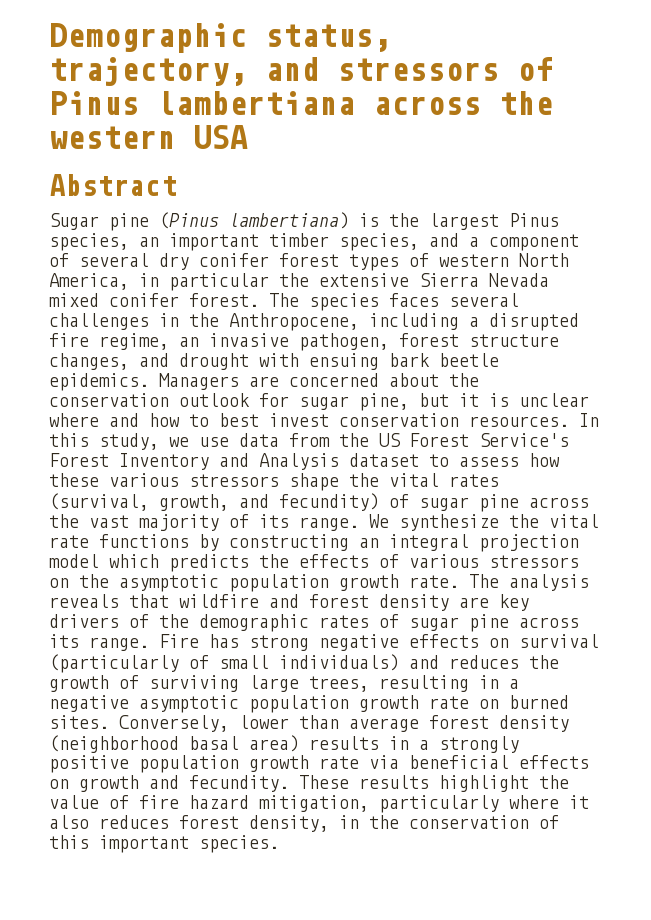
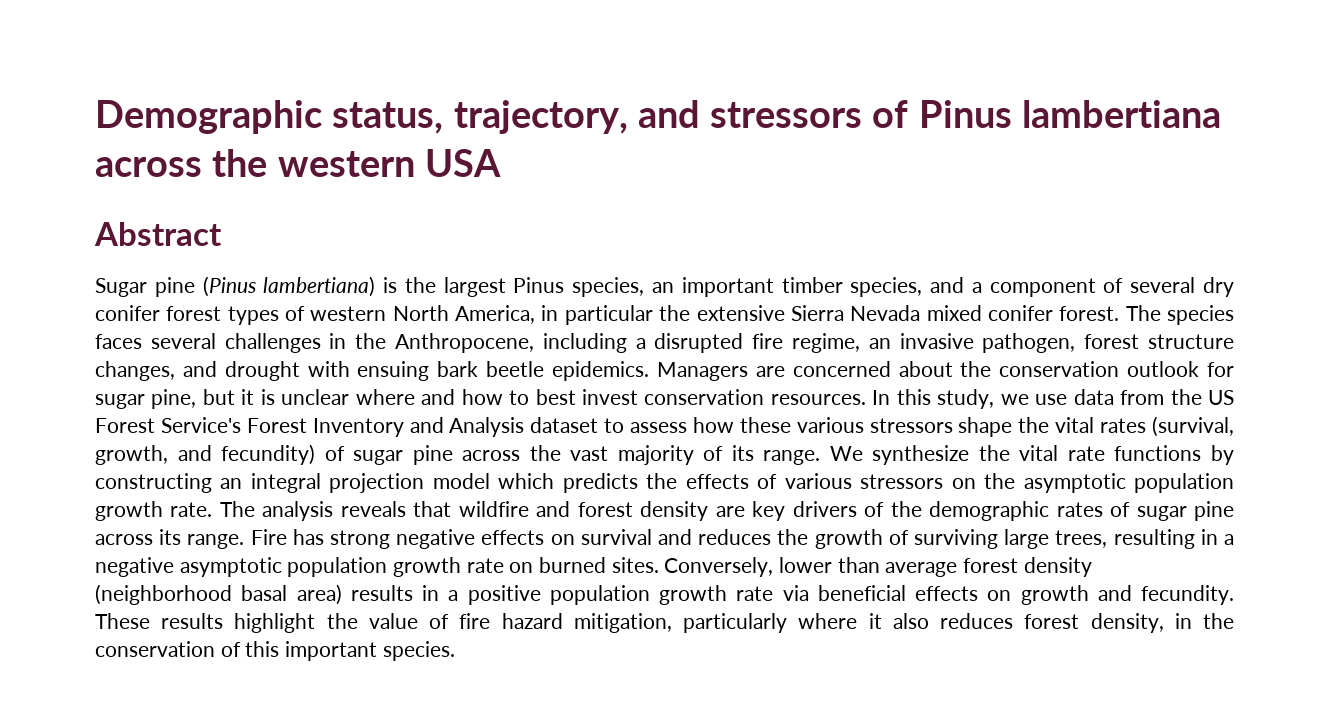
- Fire has strong negative effects on survival (particularly of small individuals) and reduces the growth of surviving large trees, resulting in a negative asymptotic population growth rate on burned sites.
+ Fire has strong negative effects on survival and reduces the growth of surviving large trees, resulting in a negative asymptotic population growth rate on burned sites.
- Conversely, lower than average forest density (neighborhood basal area) results in a strongly positive population growth rate via beneficial effects on growth and fecundity.
+ Conversely, lower than average forest density (neighborhood basal area) results in a positive population growth rate via beneficial effects on growth and fecundity.

